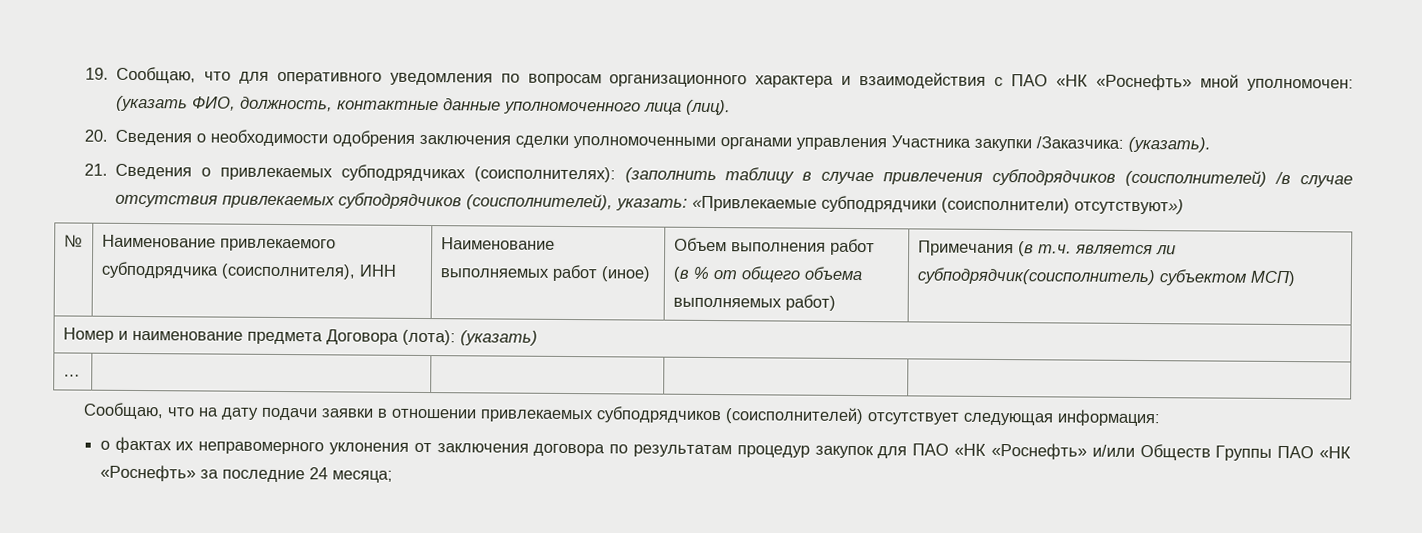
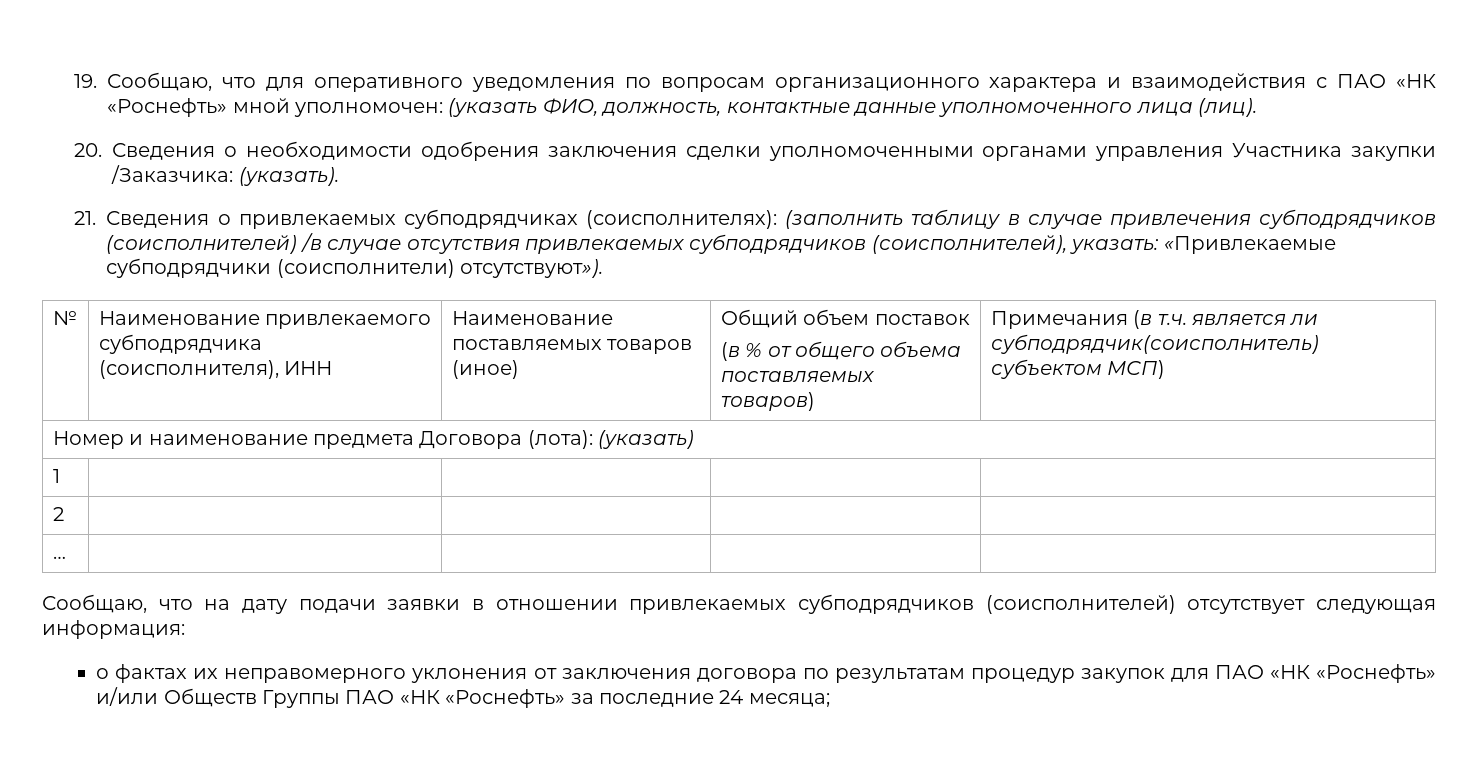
- 21. Сведения о привлекаемых субподрядчиках (соисполнителях): (заполнить таблицу в случае привлечения субподрядчиков (соисполнителей) /в случае отсутствия привлекаемых субподрядчиков (соисполнителей), указать: «Привлекаемые субподрядчики (соисполнители) отсутствуют»)
+ 21. Сведения о привлекаемых субподрядчиках (соисполнителях): (заполнить таблицу в случае привлечения субподрядчиков (соисполнителей) /в случае отсутствия привлекаемых субподрядчиков (соисполнителей), указать: «Привлекаемые субподрядчики (соисполнители) отсутствуют»).
- № | Наименование привлекаемого субподрядчика (соисполнителя), ИНН | Наименование выполняемых работ (иное) | Объем выполнения работ
- (в % от общего объема выполняемых работ) | Примечания (в т.ч. является ли субподрядчик(соисполнитель) субъектом МСП)
+ № | Наименование привлекаемого субподрядчика (соисполнителя), ИНН | Наименование поставляемых товаров (иное) | Общий объем поставок
+ (в % от общего объема поставляемых товаров) | Примечания (в т.ч. является ли субподрядчик(соисполнитель) субъектом МСП)
+ 1 | | | |
+ 2 | | | |

